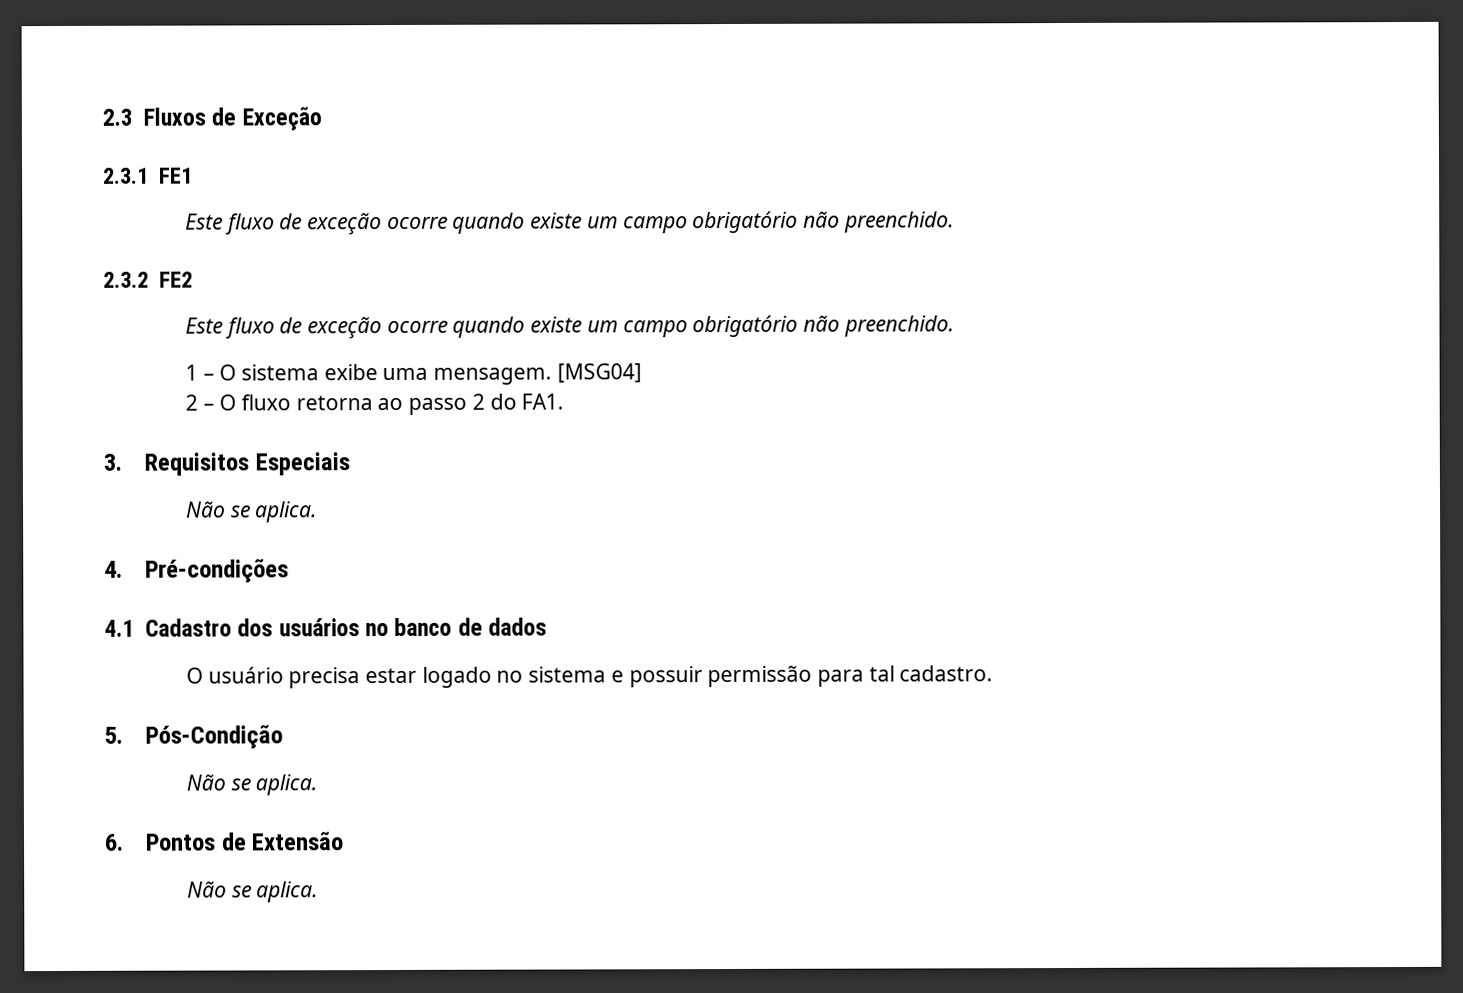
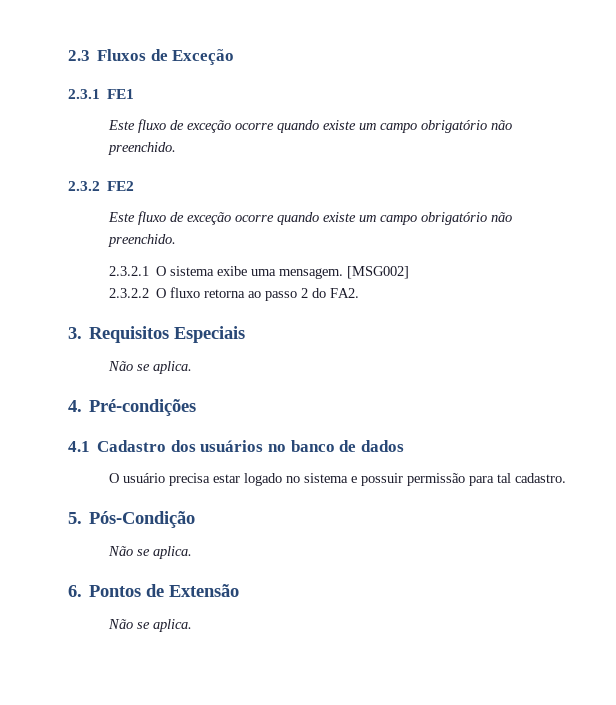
- 1 – O sistema exibe uma mensagem.
+ 2.3.2.1 O sistema exibe uma mensagem.
- [MSG04]
- 2 – O fluxo retorna ao passo 2 do FA1.
+ [MSG002]
+ 2.3.2.2 O fluxo retorna ao passo 2 do FA2.

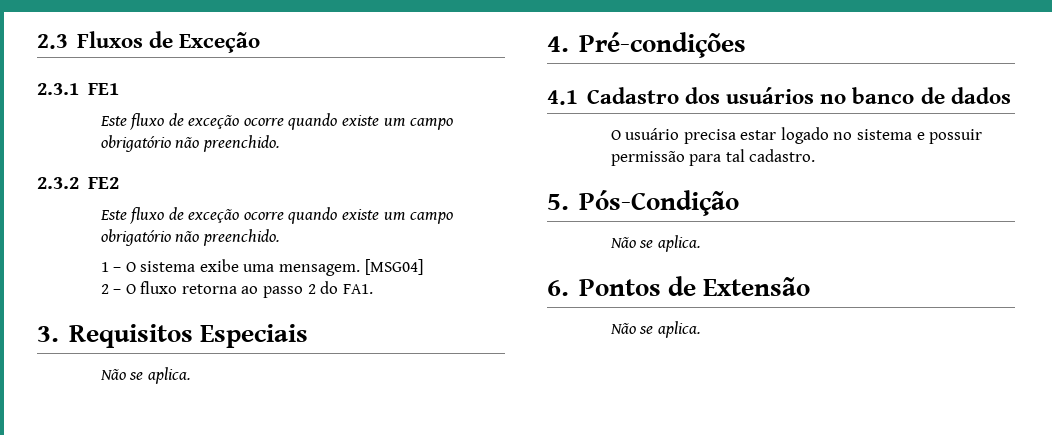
- 2.3.2.1 O sistema exibe uma mensagem.
+ 1 – O sistema exibe uma mensagem.
- [MSG002]
- 2.3.2.2 O fluxo retorna ao passo 2 do FA2.
+ [MSG04]
+ 2 – O fluxo retorna ao passo 2 do FA1.

